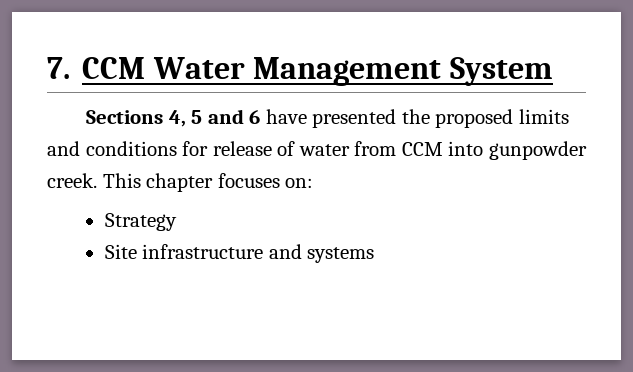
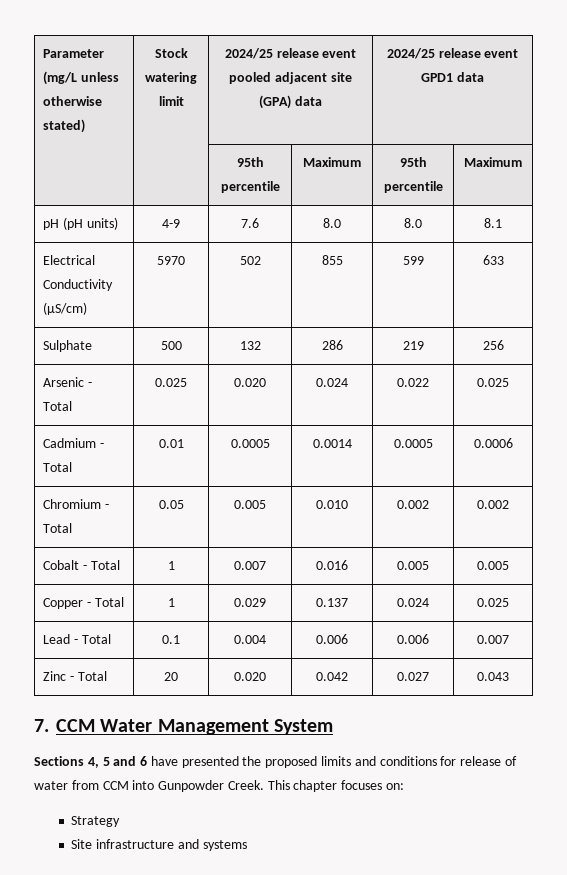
+ Parameter (mg/L unless otherwise stated) | Stock watering limit | 2024/25 release event pooled adjacent site (GPA) data | 2024/25 release event GPD1 data
+ | | 95th percentile | Maximum | 95th percentile | Maximum
+ pH (pH units) | 4-9 | 7.6 | 8.0 | 8.0 | 8.1
+ Electrical Conductivity (µS/cm) | 5970 | 502 | 855 | 599 | 633
+ Sulphate | 500 | 132 | 286 | 219 | 256
+ Arsenic - Total | 0.025 | 0.020 | 0.024 | 0.022 | 0.025
+ Cadmium - Total | 0.01 | 0.0005 | 0.0014 | 0.0005 | 0.0006
+ Chromium - Total | 0.05 | 0.005 | 0.010 | 0.002 | 0.002
+ Cobalt - Total | 1 | 0.007 | 0.016 | 0.005 | 0.005
+ Copper - Total | 1 | 0.029 | 0.137 | 0.024 | 0.025
+ Lead - Total | 0.1 | 0.004 | 0.006 | 0.006 | 0.007
+ Zinc - Total | 20 | 0.020 | 0.042 | 0.027 | 0.043
- Sections 4, 5 and 6 have presented the proposed limits and conditions for release of water from CCM into gunpowder creek.
+ Sections 4, 5 and 6 have presented the proposed limits and conditions for release of water from CCM into Gunpowder Creek.

